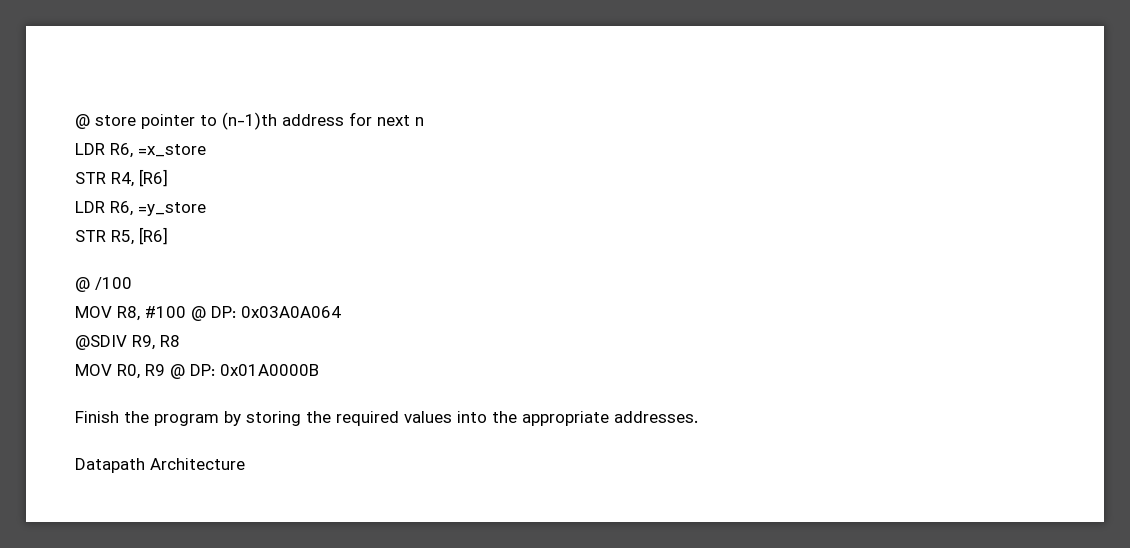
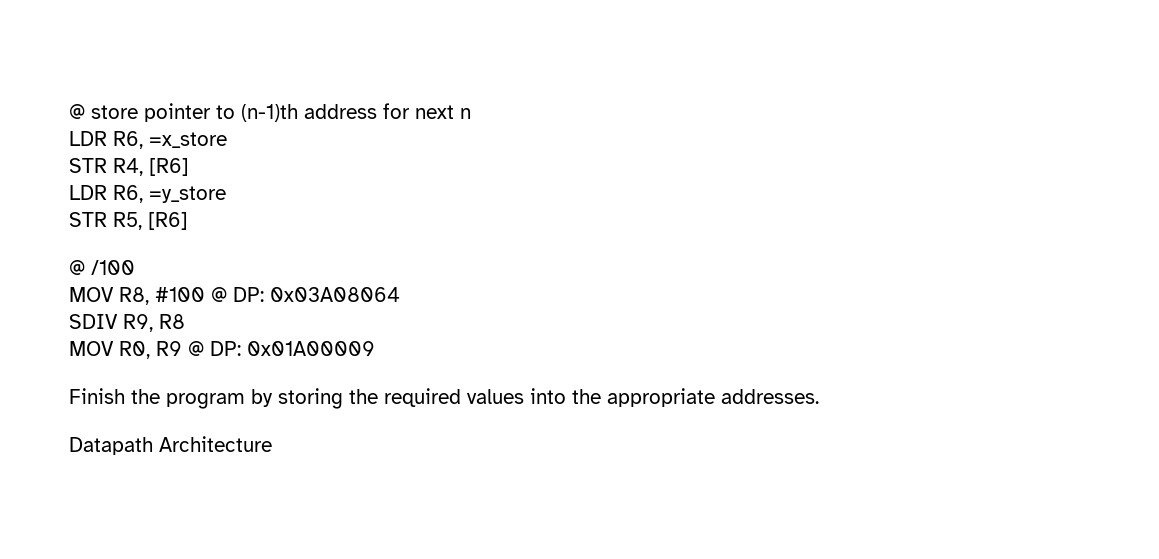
- MOV R8, #100 @ DP: 0x03A0A064
- @SDIV R9, R8
+ MOV R8, #100 @ DP: 0x03A08064
+ SDIV R9, R8
- MOV R0, R9 @ DP: 0x01A0000B
+ MOV R0, R9 @ DP: 0x01A00009

